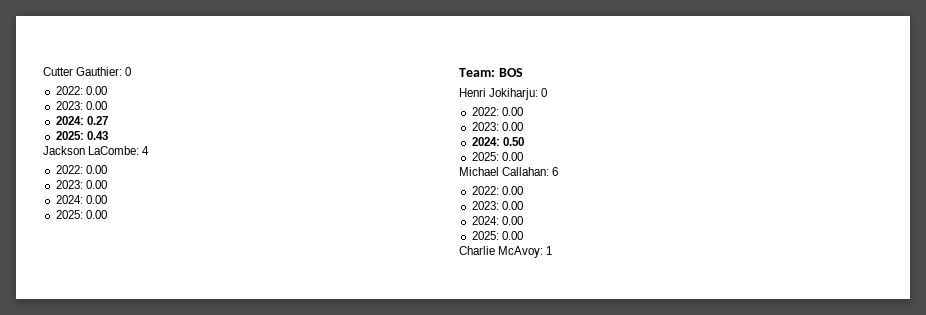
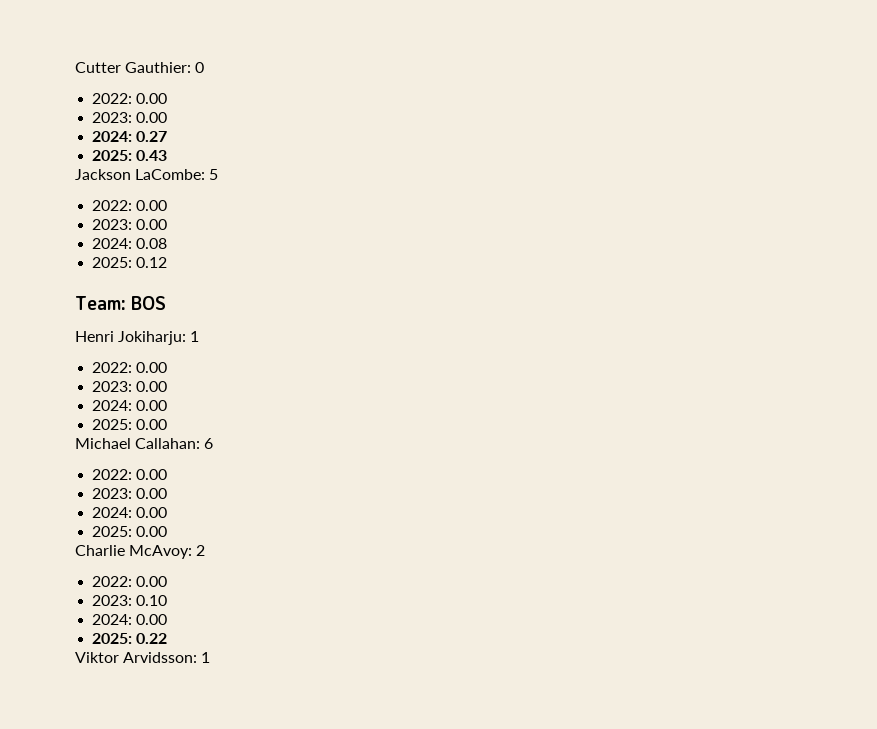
- Jackson LaCombe: 4
+ Jackson LaCombe: 5
+ 2022: 0.00
+ 2023: 0.00
+ 2024: 0.08
+ 2025: 0.12
+ Team: BOS
+ Henri Jokiharju: 1
  2022: 0.00
  2023: 0.00
  2024: 0.00
- 2025: 0.00
- Team: BOS
- Henri Jokiharju: 0
- 2022: 0.00
- 2023: 0.00
- 2024: 0.50
- Charlie McAvoy: 1
+ Charlie McAvoy: 2
+ 2022: 0.00
+ 2023: 0.10
+ 2024: 0.00
+ 2025: 0.22
+ Viktor Arvidsson: 1

